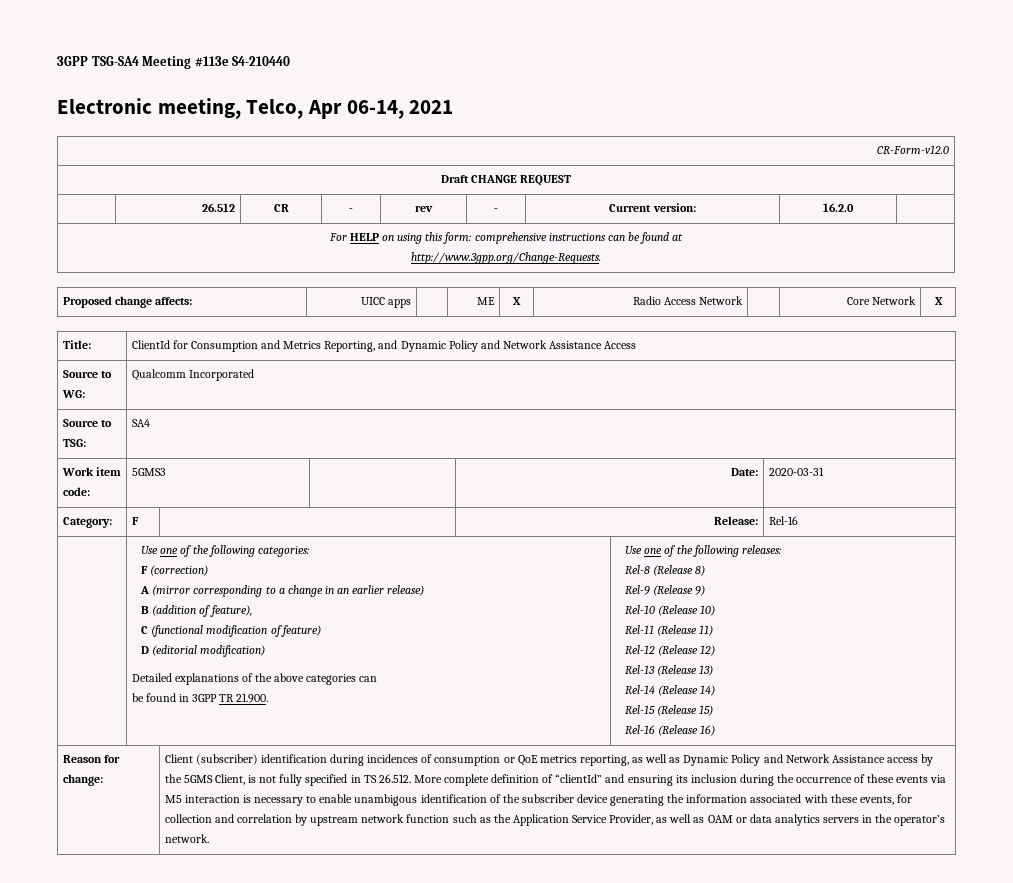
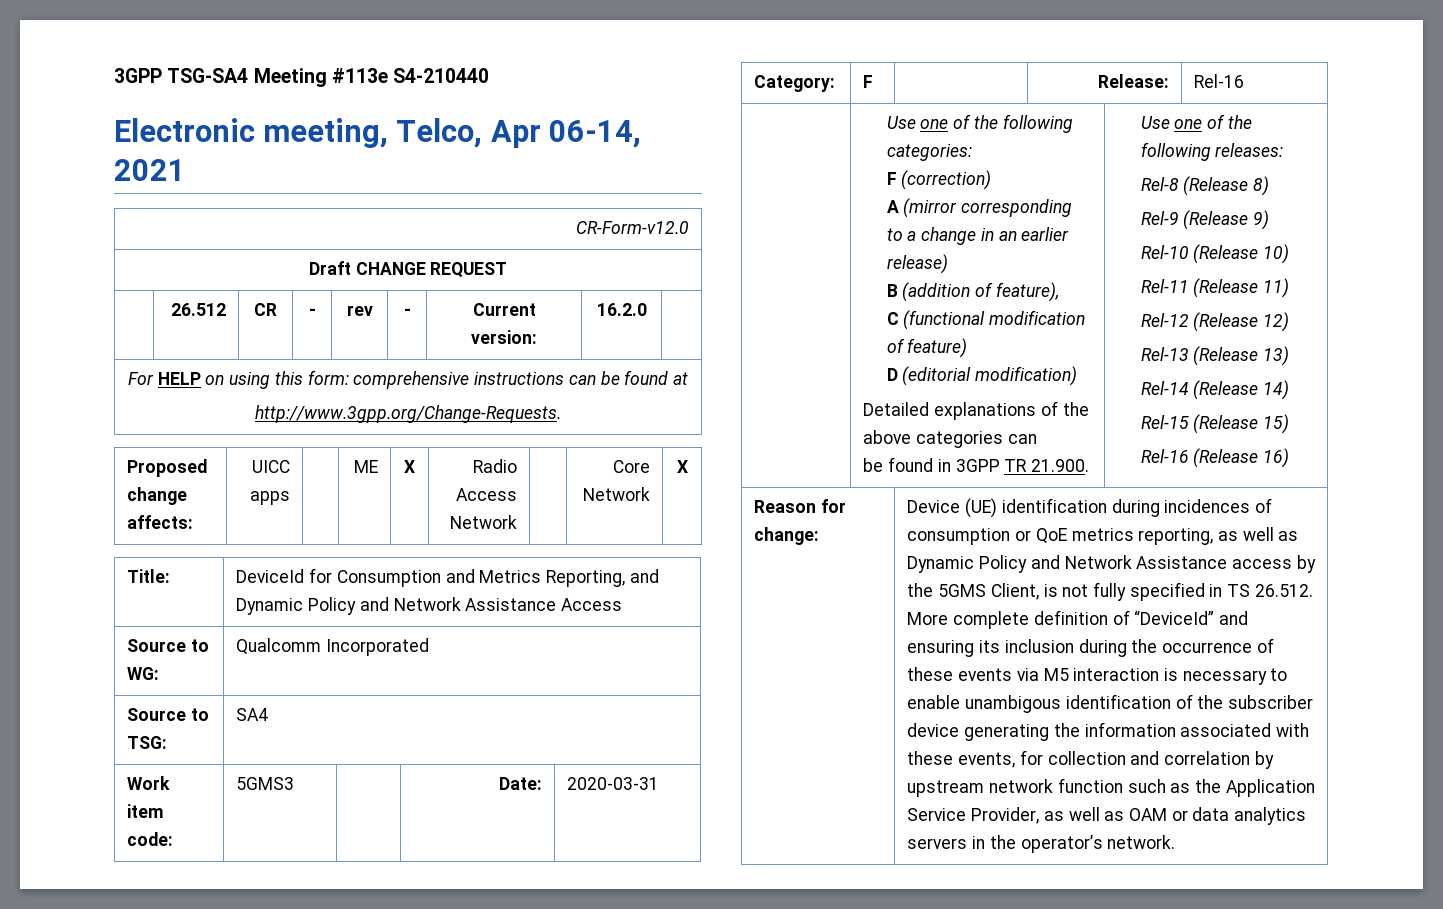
- Title: | ClientId for Consumption and Metrics Reporting, and Dynamic Policy and Network Assistance Access
+ Title: | DeviceId for Consumption and Metrics Reporting, and Dynamic Policy and Network Assistance Access
- Client (subscriber) identification during incidences of consumption or QoE metrics reporting, as well as Dynamic Policy and Network Assistance access by the 5GMS Client, is not fully specified in TS 26.512. More complete definition of “clientId” and ensuring its inclusion during the occurrence of these events via M5 interaction is necessary to enable unambigous identification of the subscriber device generating the information associated with these events, for collection and correlation by upstream network function such as the Application Service Provider, as well as OAM or data analytics servers in the operator’s network.
+ Device (UE) identification during incidences of consumption or QoE metrics reporting, as well as Dynamic Policy and Network Assistance access by the 5GMS Client, is not fully specified in TS 26.512. More complete definition of “DeviceId” and ensuring its inclusion during the occurrence of these events via M5 interaction is necessary to enable unambigous identification of the subscriber device generating the information associated with these events, for collection and correlation by upstream network function such as the Application Service Provider, as well as OAM or data analytics servers in the operator’s network.

